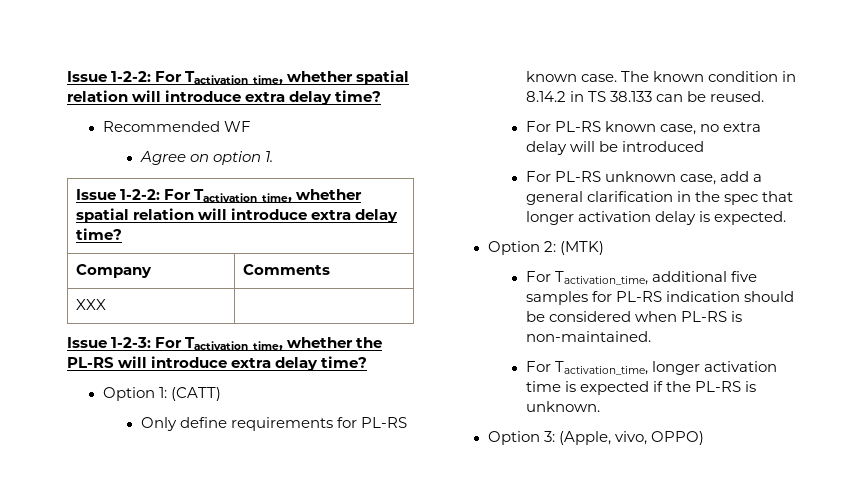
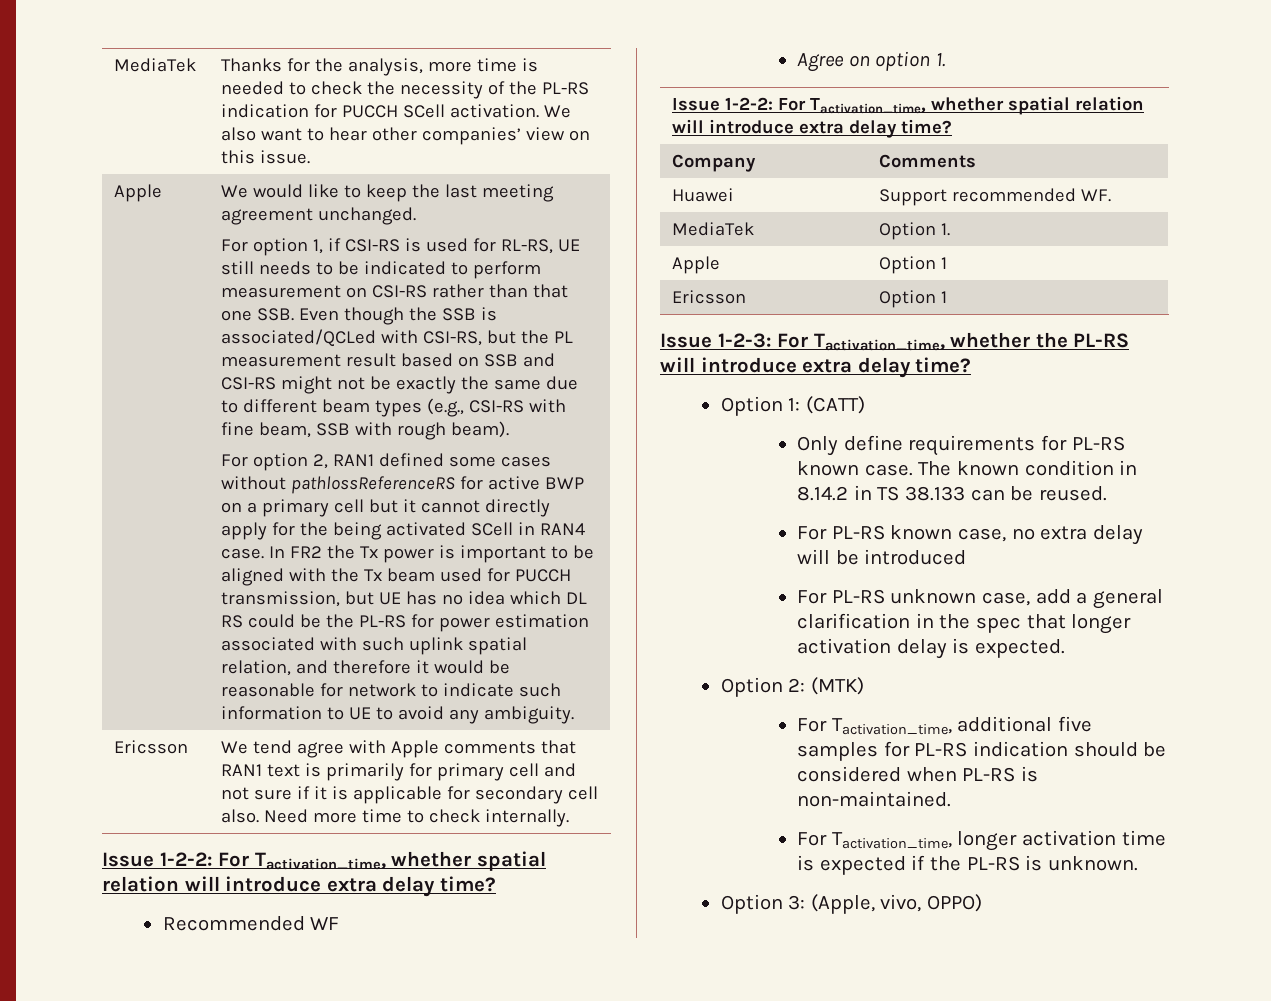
+ MediaTek | Thanks for the analysis, more time is needed to check the necessity of the PL-RS indication for PUCCH SCell activation. We also want to hear other companies’ view on this issue.
+ Apple | We would like to keep the last meeting agreement unchanged.
+ For option 1, if CSI-RS is used for RL-RS, UE still needs to be indicated to perform measurement on CSI-RS rather than that one SSB. Even though the SSB is associated/QCLed with CSI-RS, but the PL measurement result based on SSB and CSI-RS might not be exactly the same due to different beam types (e.g., CSI-RS with fine beam, SSB with rough beam).
+ For option 2, RAN1 defined some cases without pathlossReferenceRS for active BWP on a primary cell but it cannot directly apply for the being activated SCell in RAN4 case. In FR2 the Tx power is important to be aligned with the Tx beam used for PUCCH transmission, but UE has no idea which DL RS could be the PL-RS for power estimation associated with such uplink spatial relation, and therefore it would be reasonable for network to indicate such information to UE to avoid any ambiguity.
+ Ericsson | We tend agree with Apple comments that RAN1 text is primarily for primary cell and not sure if it is applicable for secondary cell also. Need more time to check internally.
- XXX |
+ Huawei | Support recommended WF.
+ MediaTek | Option 1.
+ Apple | Option 1
+ Ericsson | Option 1

